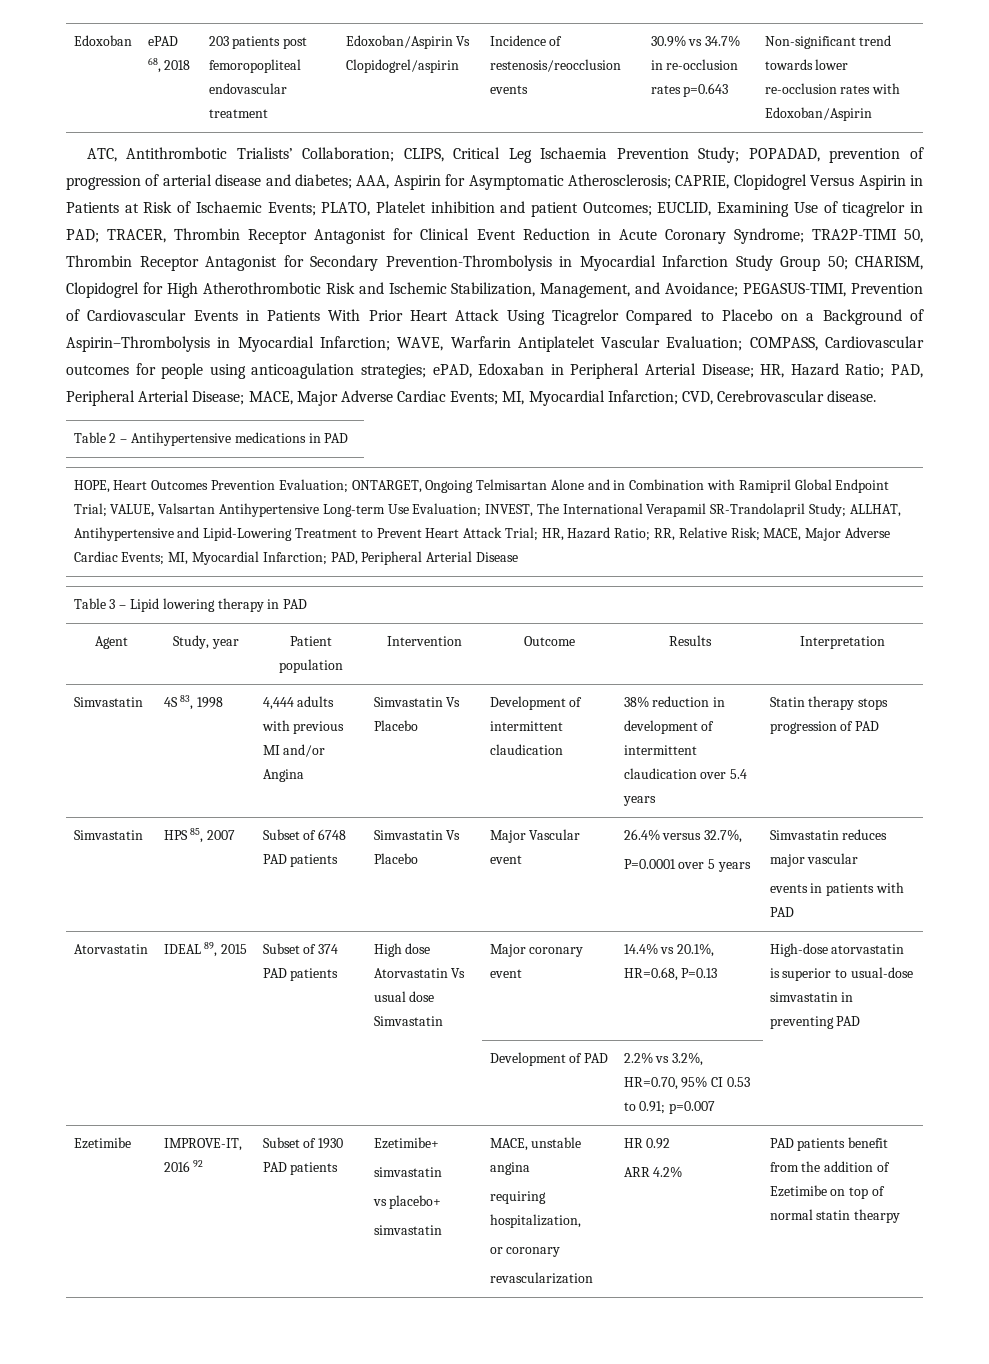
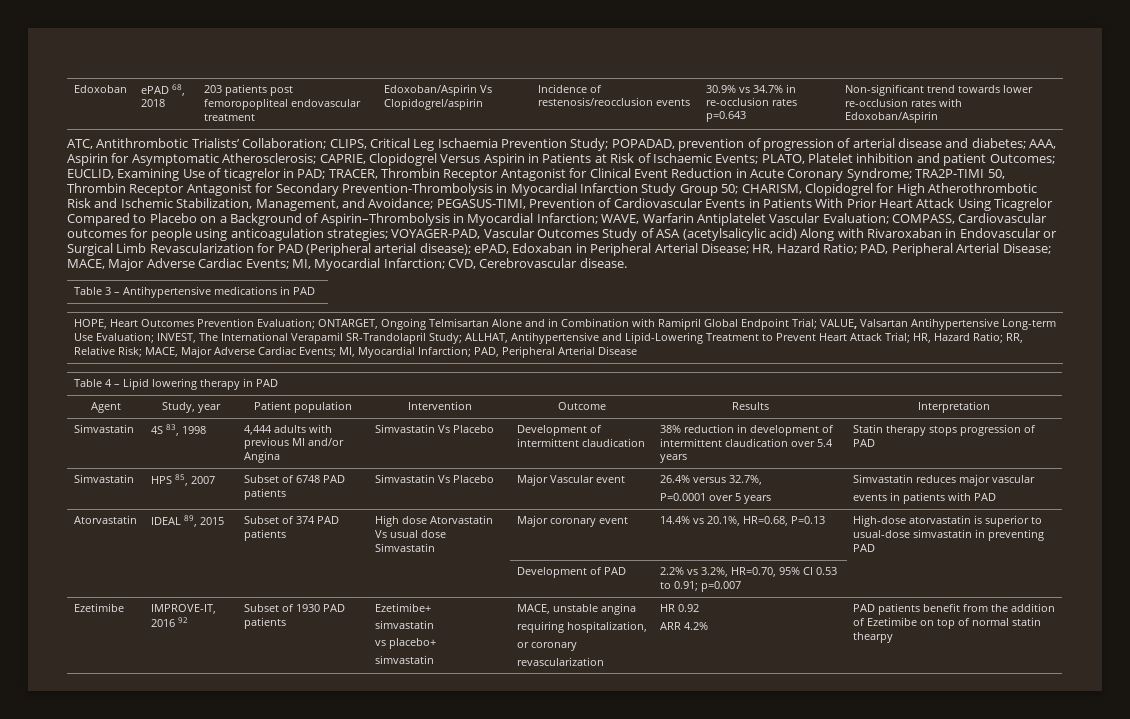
+ VOYAGER-PAD, Vascular Outcomes Study of ASA (acetylsalicylic acid) Along with Rivaroxaban in Endovascular or Surgical Limb Revascularization for PAD (Peripheral arterial disease);
- Table 2 – Antihypertensive medications in PAD
+ Table 3 – Antihypertensive medications in PAD
- Table 3 – Lipid lowering therapy in PAD
+ Table 4 – Lipid lowering therapy in PAD

